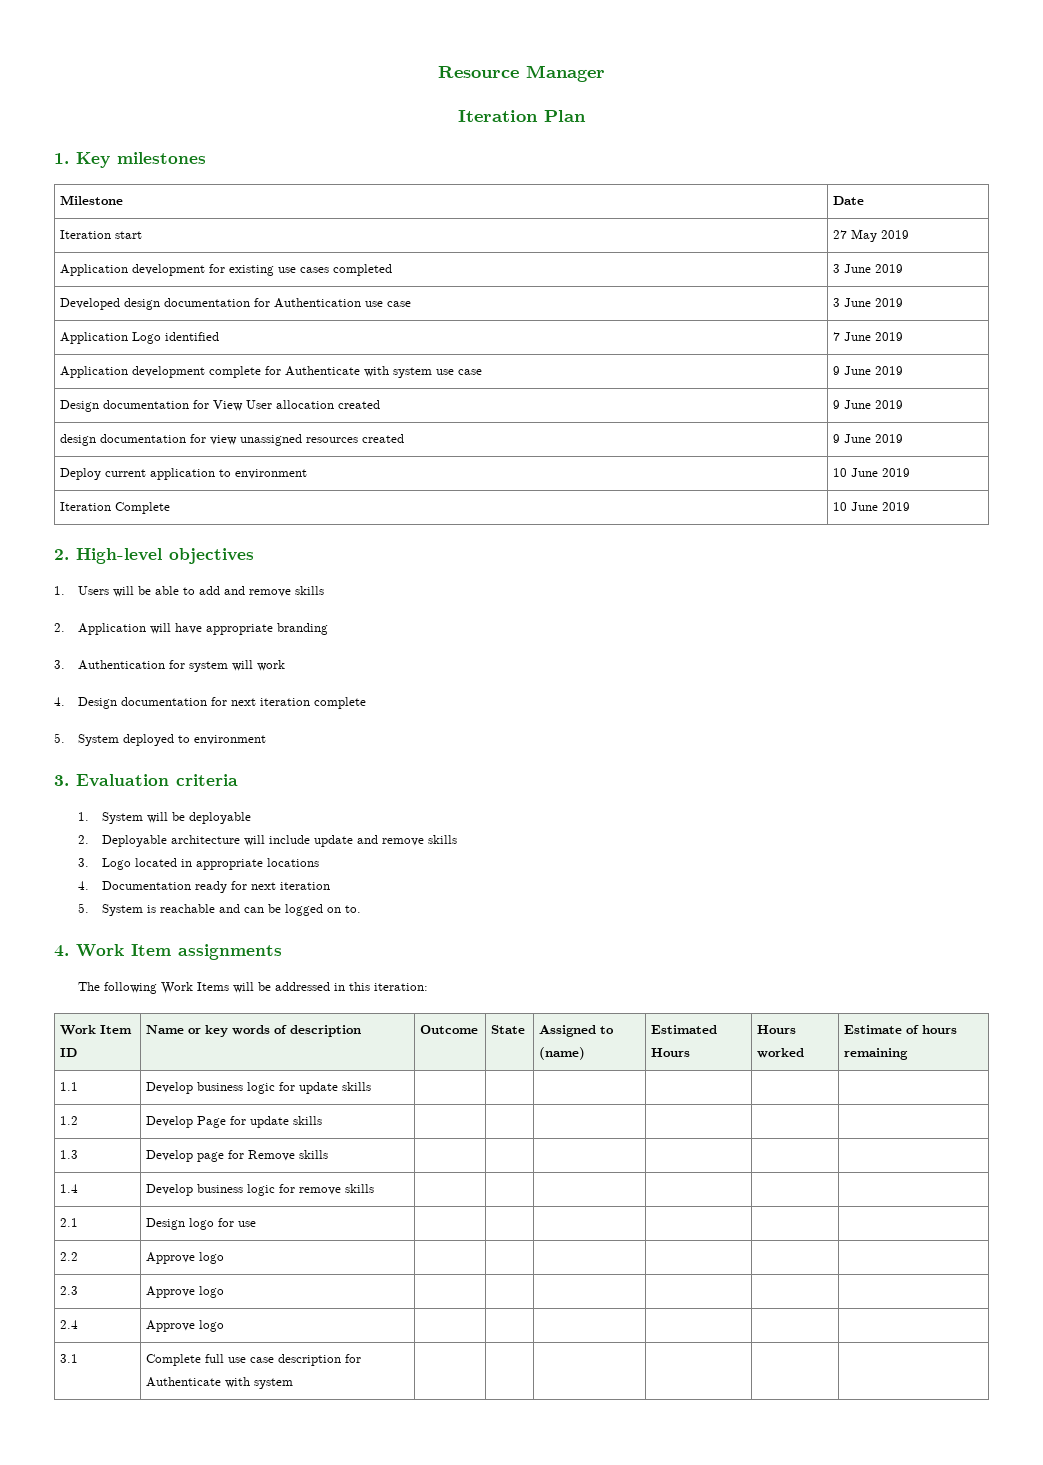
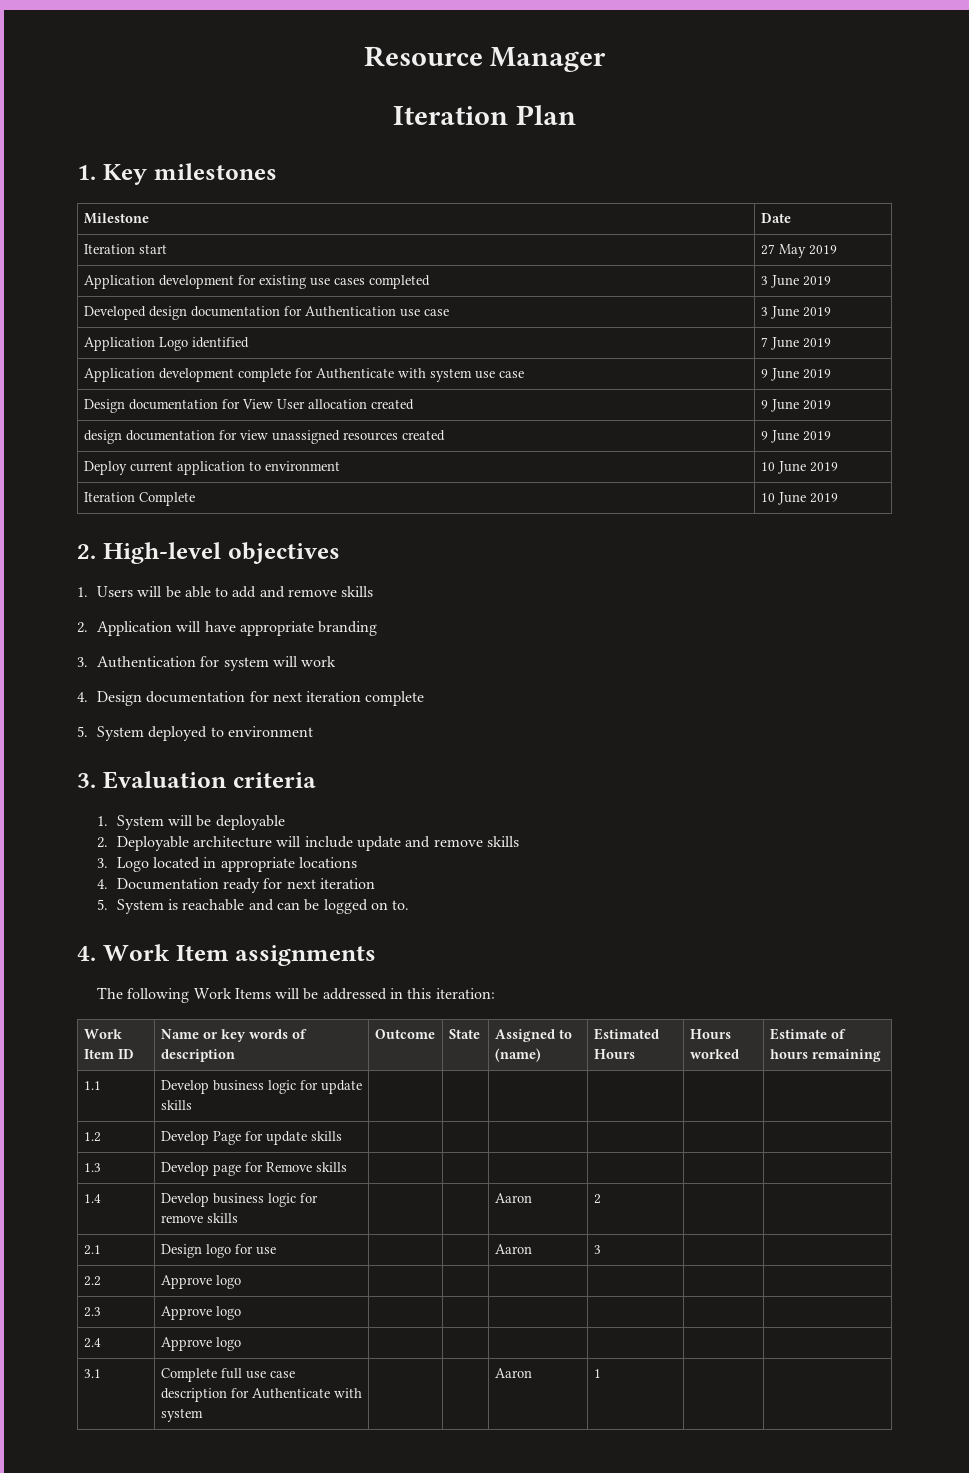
- 1.4 | Develop business logic for remove skills | | | | | |
+ 1.4 | Develop business logic for remove skills | | | Aaron | 2 | |
- 2.1 | Design logo for use | | | | | |
+ 2.1 | Design logo for use | | | Aaron | 3 | |
- 3.1 | Complete full use case description for Authenticate with system | | | | | |
+ 3.1 | Complete full use case description for Authenticate with system | | | Aaron | 1 | |

